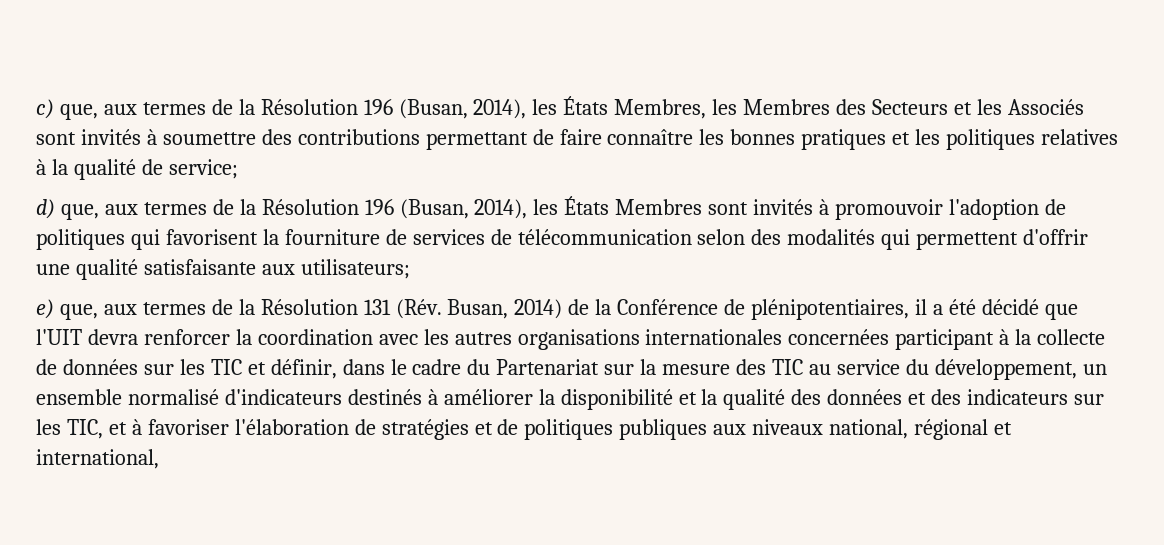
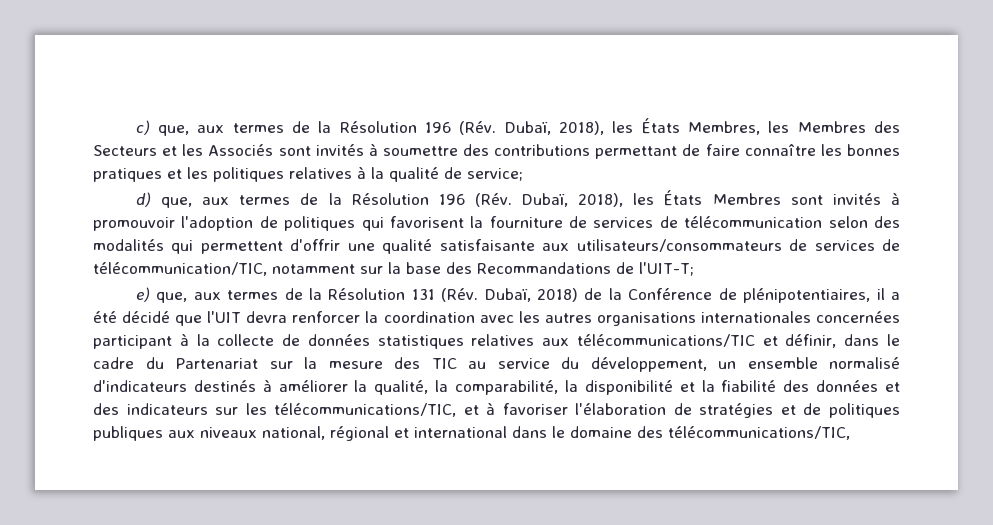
- c) que, aux termes de la Résolution 196 (Busan, 2014), les États Membres, les Membres des Secteurs et les Associés sont invités à soumettre des contributions permettant de faire connaître les bonnes pratiques et les politiques relatives à la qualité de service;
+ c) que, aux termes de la Résolution 196 (Rév. Dubaï, 2018), les États Membres, les Membres des Secteurs et les Associés sont invités à soumettre des contributions permettant de faire connaître les bonnes pratiques et les politiques relatives à la qualité de service;
- d) que, aux termes de la Résolution 196 (Busan, 2014), les États Membres sont invités à promouvoir l'adoption de politiques qui favorisent la fourniture de services de télécommunication selon des modalités qui permettent d'offrir une qualité satisfaisante aux utilisateurs;
+ d) que, aux termes de la Résolution 196 (Rév. Dubaï, 2018), les États Membres sont invités à promouvoir l'adoption de politiques qui favorisent la fourniture de services de télécommunication selon des modalités qui permettent d'offrir une qualité satisfaisante aux utilisateurs/consommateurs de services de télécommunication/TIC, notamment sur la base des Recommandations de l'UIT-T;
- e) que, aux termes de la Résolution 131 (Rév. Busan, 2014) de la Conférence de plénipotentiaires, il a été décidé que l'UIT devra renforcer la coordination avec les autres organisations internationales concernées participant à la collecte de données sur les TIC et définir, dans le cadre du Partenariat sur la mesure des TIC au service du développement, un ensemble normalisé d'indicateurs destinés à améliorer la disponibilité et la qualité des données et des indicateurs sur les TIC, et à favoriser l'élaboration de stratégies et de politiques publiques aux niveaux national, régional et international,
+ e) que, aux termes de la Résolution 131 (Rév. Dubaï, 2018) de la Conférence de plénipotentiaires, il a été décidé que l'UIT devra renforcer la coordination avec les autres organisations internationales concernées participant à la collecte de données statistiques relatives aux télécommunications/TIC et définir, dans le cadre du Partenariat sur la mesure des TIC au service du développement, un ensemble normalisé d'indicateurs destinés à améliorer la qualité, la comparabilité, la disponibilité et la fiabilité des données et des indicateurs sur les télécommunications/TIC, et à favoriser l'élaboration de stratégies et de politiques publiques aux niveaux national, régional et international dans le domaine des télécommunications/TIC,

